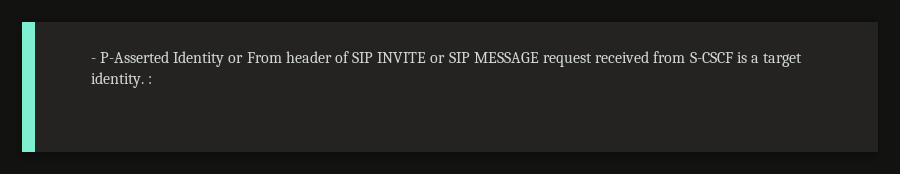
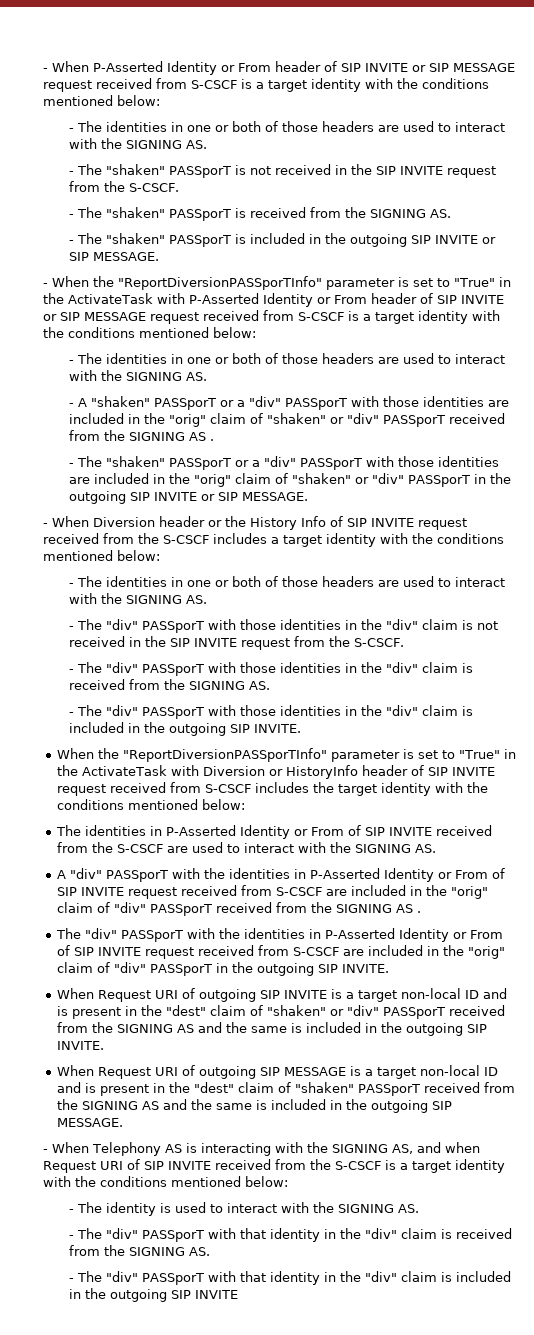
- - P-Asserted Identity or From header of SIP INVITE or SIP MESSAGE request received from S-CSCF is a target identity. :
+ - When P-Asserted Identity or From header of SIP INVITE or SIP MESSAGE request received from S-CSCF is a target identity with the conditions mentioned below:
+ - The identities in one or both of those headers are used to interact with the SIGNING AS.
+ - The "shaken" PASSporT is not received in the SIP INVITE request from the S-CSCF.
+ - The "shaken" PASSporT is received from the SIGNING AS.
+ - The "shaken" PASSporT is included in the outgoing SIP INVITE or SIP MESSAGE.
+ - When the "ReportDiversionPASSporTInfo" parameter is set to "True" in the ActivateTask with P-Asserted Identity or From header of SIP INVITE or SIP MESSAGE request received from S-CSCF is a target identity with the conditions mentioned below:
+ - The identities in one or both of those headers are used to interact with the SIGNING AS.
+ - A "shaken" PASSporT or a "div" PASSporT with those identities are included in the "orig" claim of "shaken" or "div" PASSporT received from the SIGNING AS .
+ - The "shaken" PASSporT or a "div" PASSporT with those identities are included in the "orig" claim of "shaken" or "div" PASSporT in the outgoing SIP INVITE or SIP MESSAGE.
+ - When Diversion header or the History Info of SIP INVITE request received from the S-CSCF includes a target identity with the conditions mentioned below:
+ - The identities in one or both of those headers are used to interact with the SIGNING AS.
+ - The "div" PASSporT with those identities in the "div" claim is not received in the SIP INVITE request from the S-CSCF.
+ - The "div" PASSporT with those identities in the "div" claim is received from the SIGNING AS.
+ - The "div" PASSporT with those identities in the "div" claim is included in the outgoing SIP INVITE.
+ When the "ReportDiversionPASSporTInfo" parameter is set to "True" in the ActivateTask with Diversion or HistoryInfo header of SIP INVITE request received from S-CSCF includes the target identity with the conditions mentioned below:
+ The identities in P-Asserted Identity or From of SIP INVITE received from the S-CSCF are used to interact with the SIGNING AS.
+ A "div" PASSporT with the identities in P-Asserted Identity or From of SIP INVITE request received from S-CSCF are included in the "orig" claim of "div" PASSporT received from the SIGNING AS .
+ The "div" PASSporT with the identities in P-Asserted Identity or From of SIP INVITE request received from S-CSCF are included in the "orig" claim of "div" PASSporT in the outgoing SIP INVITE.
+ When Request URI of outgoing SIP INVITE is a target non-local ID and is present in the "dest" claim of "shaken" or "div" PASSporT received from the SIGNING AS and the same is included in the outgoing SIP INVITE.
+ When Request URI of outgoing SIP MESSAGE is a target non-local ID and is present in the "dest" claim of "shaken" PASSporT received from the SIGNING AS and the same is included in the outgoing SIP MESSAGE.
+ - When Telephony AS is interacting with the SIGNING AS, and when Request URI of SIP INVITE received from the S-CSCF is a target identity with the conditions mentioned below:
+ - The identity is used to interact with the SIGNING AS.
+ - The "div" PASSporT with that identity in the "div" claim is received from the SIGNING AS.
+ - The "div" PASSporT with that identity in the "div" claim is included in the outgoing SIP INVITE

